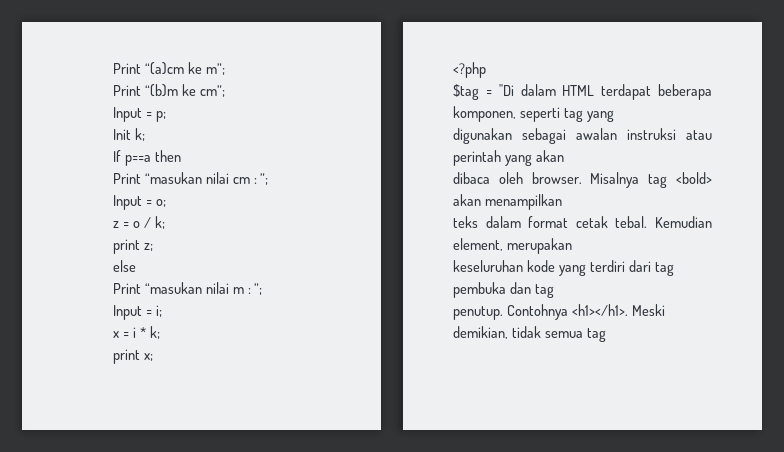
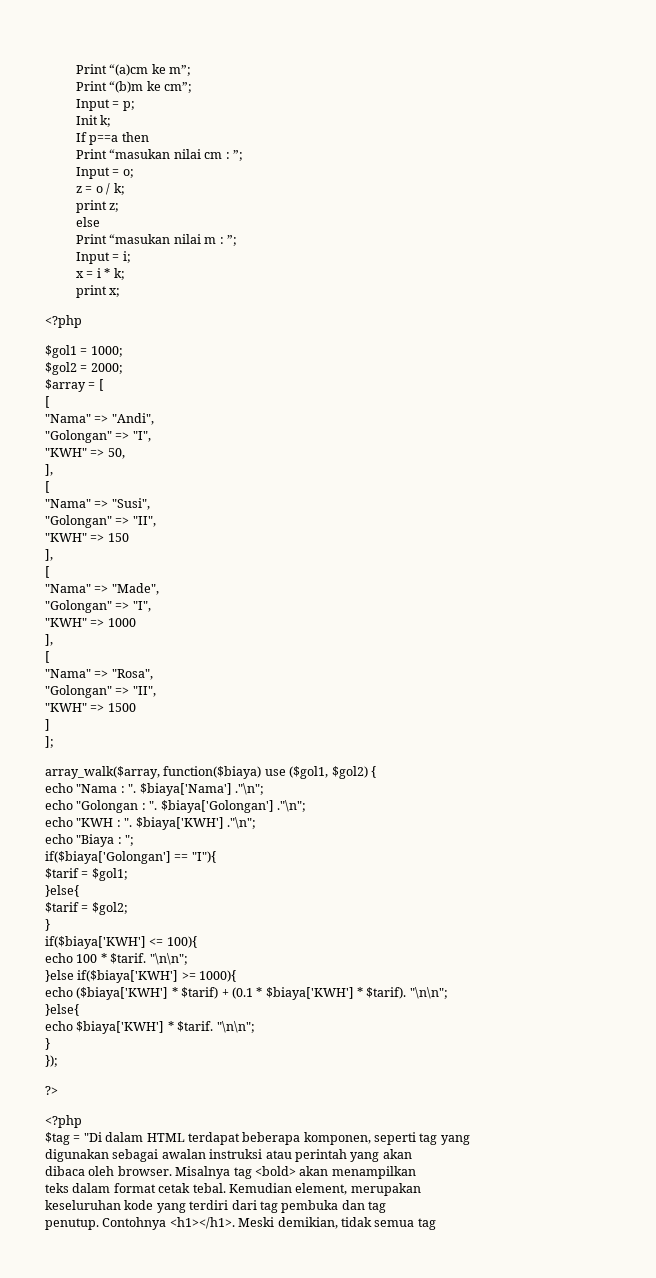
+ $gol1 = 1000;
+ $gol2 = 2000;
+ $array = [
+ [
+ "Nama" => "Andi",
+ "Golongan" => "I",
+ "KWH" => 50,
+ ],
+ [
+ "Nama" => "Susi",
+ "Golongan" => "II",
+ "KWH" => 150
+ ],
+ [
+ "Nama" => "Made",
+ "Golongan" => "I",
+ "KWH" => 1000
+ ],
+ [
+ "Nama" => "Rosa",
+ "Golongan" => "II",
+ "KWH" => 1500
+ ]
+ ];
+ array_walk($array, function($biaya) use ($gol1, $gol2) {
+ echo "Nama : ". $biaya['Nama'] ."\n";
+ echo "Golongan : ". $biaya['Golongan'] ."\n";
+ echo "KWH : ". $biaya['KWH'] ."\n";
+ echo "Biaya : ";
+ if($biaya['Golongan'] == "I"){
+ $tarif = $gol1;
+ }else{
+ $tarif = $gol2;
+ }
+ if($biaya['KWH'] <= 100){
+ echo 100 * $tarif. "\n\n";
+ }else if($biaya['KWH'] >= 1000){
+ echo ($biaya['KWH'] * $tarif) + (0.1 * $biaya['KWH'] * $tarif). "\n\n";
+ }else{
+ echo $biaya['KWH'] * $tarif. "\n\n";
+ }
+ });
+ ?>
+ <?php

